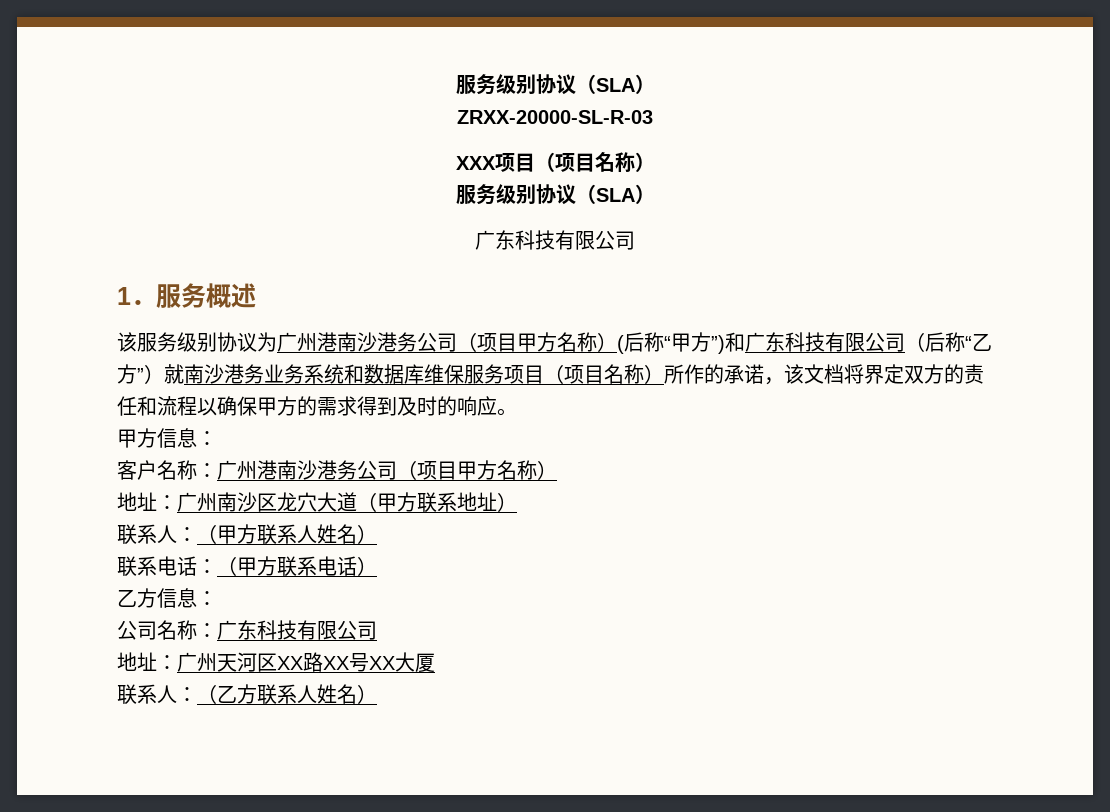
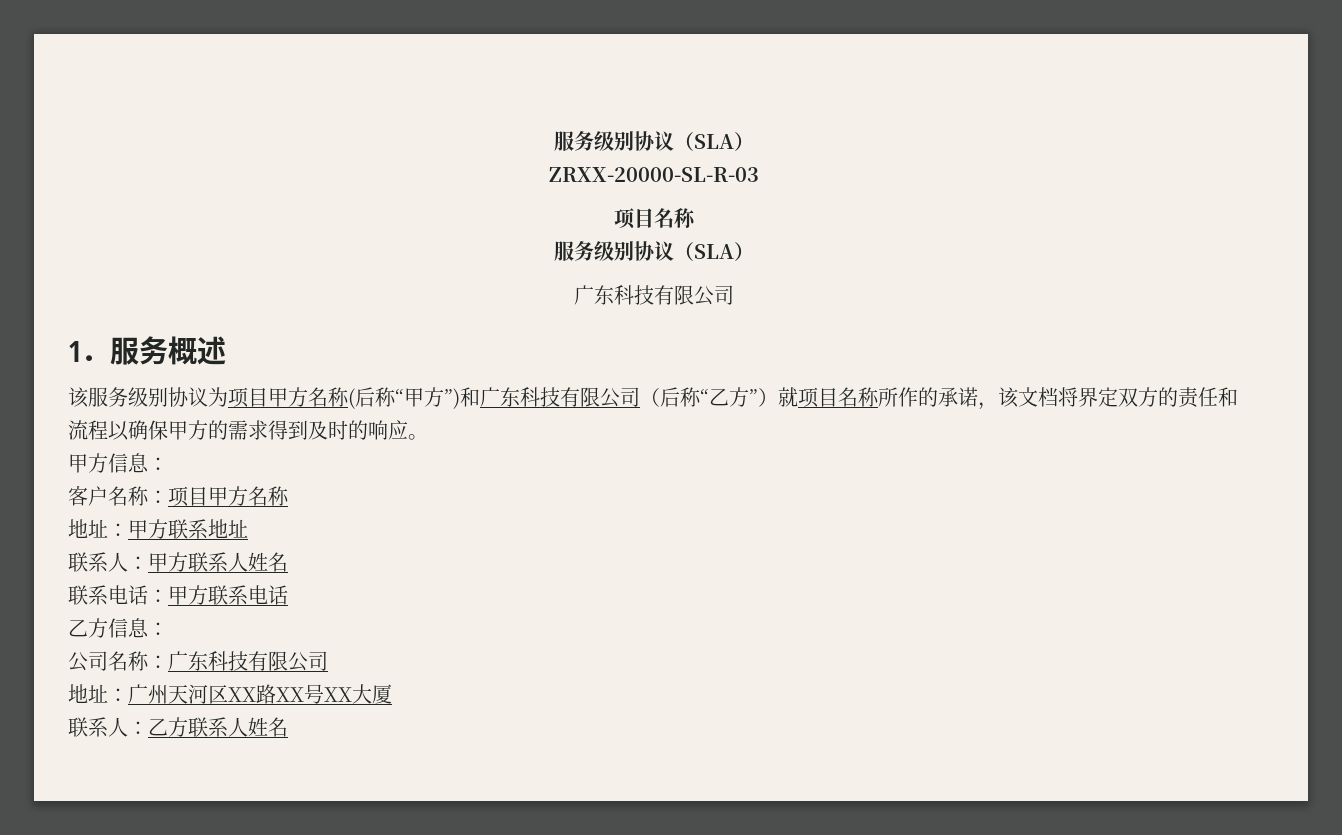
  ZRXX-20000-SL-R-03
- XXX项目（项目名称）
+ 项目名称
- 该服务级别协议为广州港南沙港务公司（项目甲方名称）(后称“甲方”)和广东科技有限公司（后称“乙方”）就南沙港务业务系统和数据库维保服务项目（项目名称）所作的承诺，该文档将界定双方的责任和流程以确保甲方的需求得到及时的响应。
+ 该服务级别协议为项目甲方名称(后称“甲方”)和广东科技有限公司（后称“乙方”）就项目名称所作的承诺，该文档将界定双方的责任和流程以确保甲方的需求得到及时的响应。
- 客户名称：广州港南沙港务公司（项目甲方名称）
- 地址：广州南沙区龙穴大道（甲方联系地址）
- 联系人：（甲方联系人姓名）
+ 客户名称：项目甲方名称
+ 地址：甲方联系地址
+ 联系人：甲方联系人姓名
- 联系电话：（甲方联系电话）
+ 联系电话：甲方联系电话
- 联系人：（乙方联系人姓名）
+ 联系人：乙方联系人姓名

